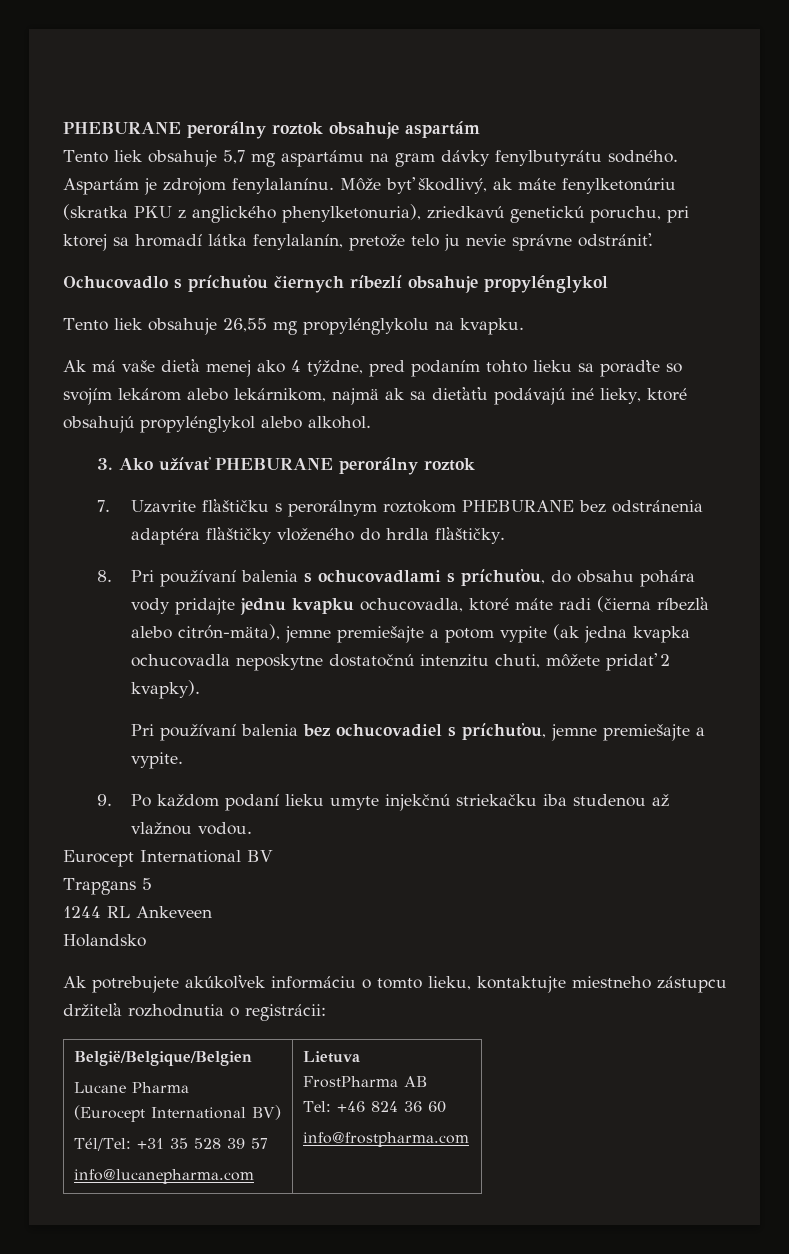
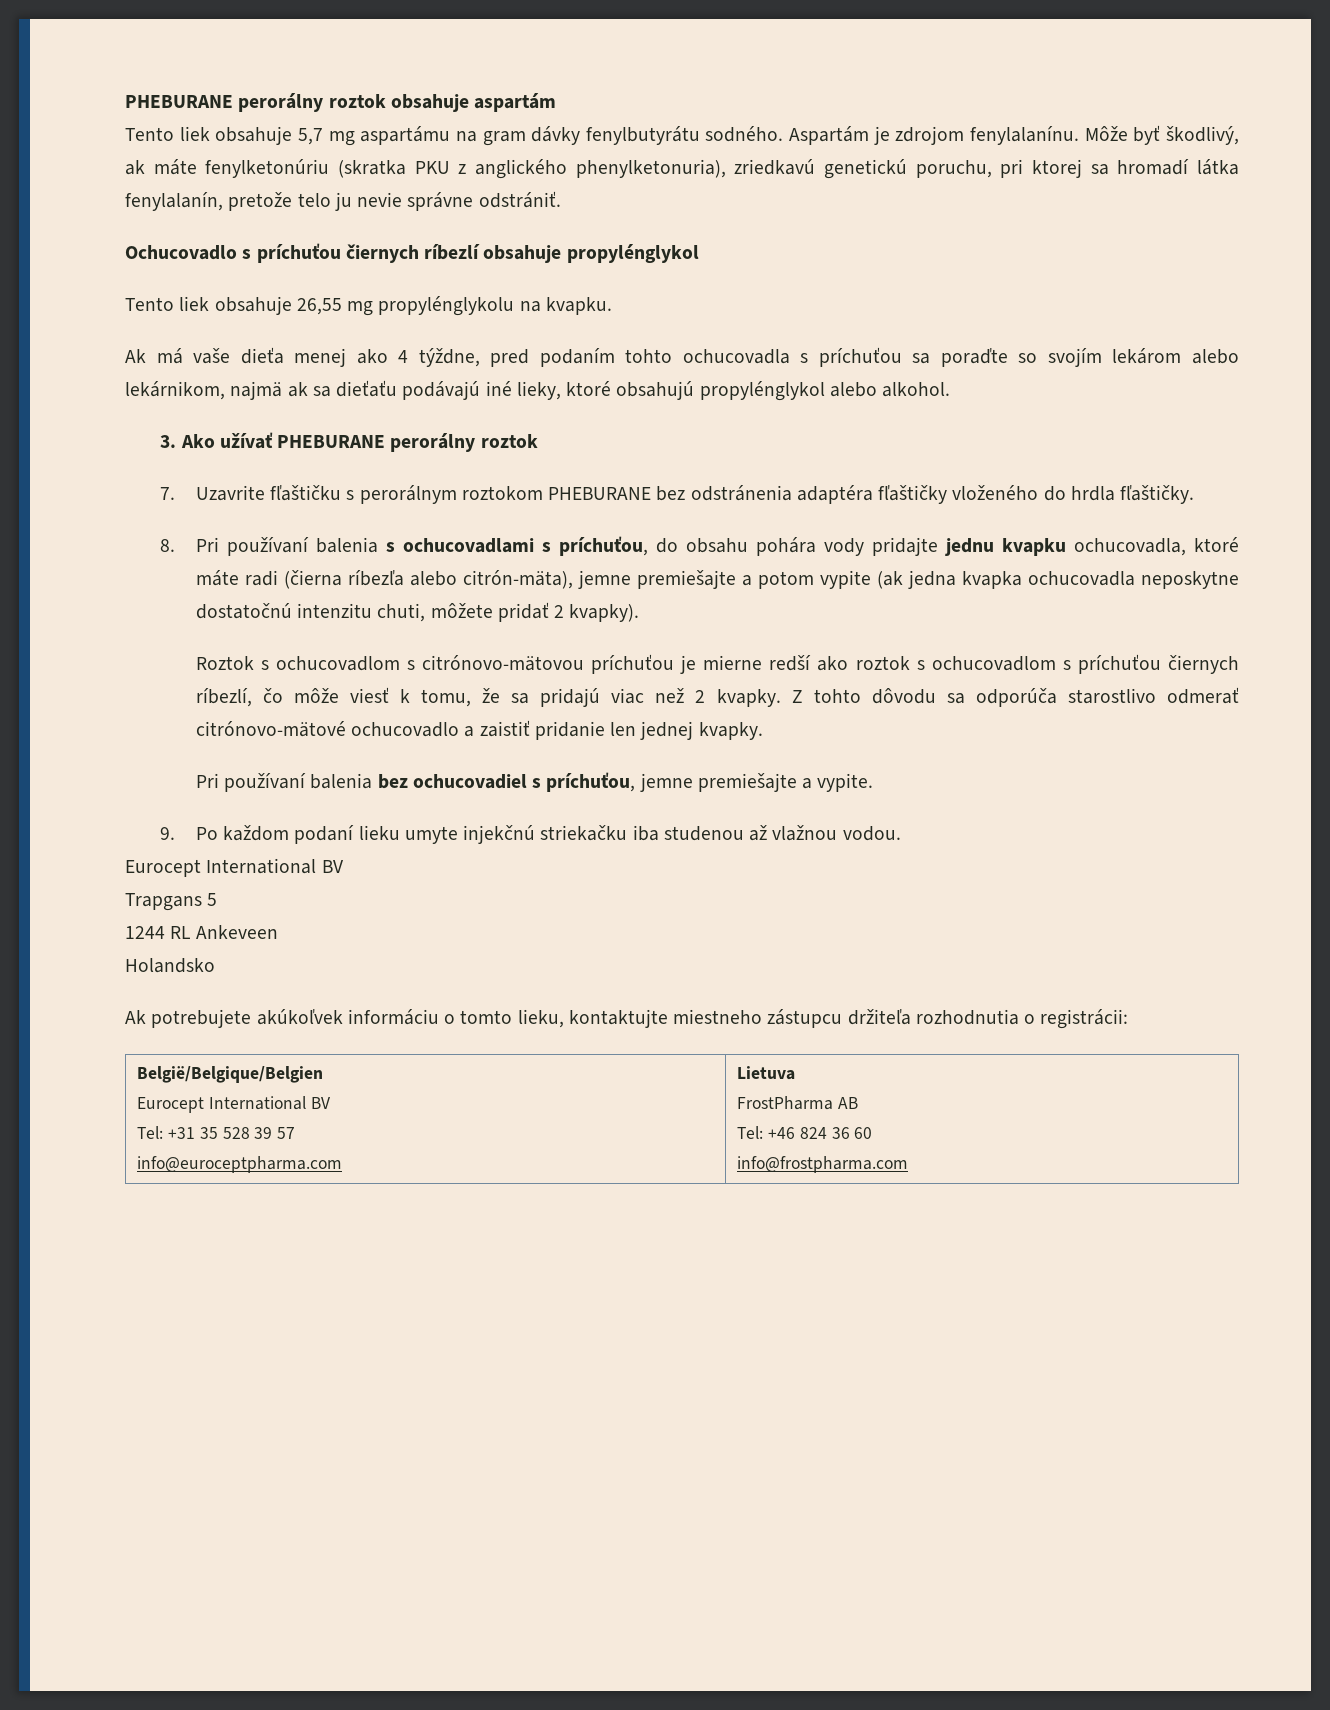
- Ak má vaše dieťa menej ako 4 týždne, pred podaním tohto lieku sa poraďte so svojím lekárom alebo lekárnikom, najmä ak sa dieťaťu podávajú iné lieky, ktoré obsahujú propylénglykol alebo alkohol.
+ Ak má vaše dieťa menej ako 4 týždne, pred podaním tohto ochucovadla s príchuťou sa poraďte so svojím lekárom alebo lekárnikom, najmä ak sa dieťaťu podávajú iné lieky, ktoré obsahujú propylénglykol alebo alkohol.
+ Roztok s ochucovadlom s citrónovo-mätovou príchuťou je mierne redší ako roztok s ochucovadlom s príchuťou čiernych ríbezlí, čo môže viesť k tomu, že sa pridajú viac než 2 kvapky. Z tohto dôvodu sa odporúča starostlivo odmerať citrónovo-mätové ochucovadlo a zaistiť pridanie len jednej kvapky.
  België/Belgique/Belgien
- Lucane Pharma
- (Eurocept International BV)
- Tél/Tel: +31 35 528 39 57
- info@lucanepharma.com | Lietuva
+ Eurocept International BV
+ Tel: +31 35 528 39 57
+ info@euroceptpharma.com | Lietuva

